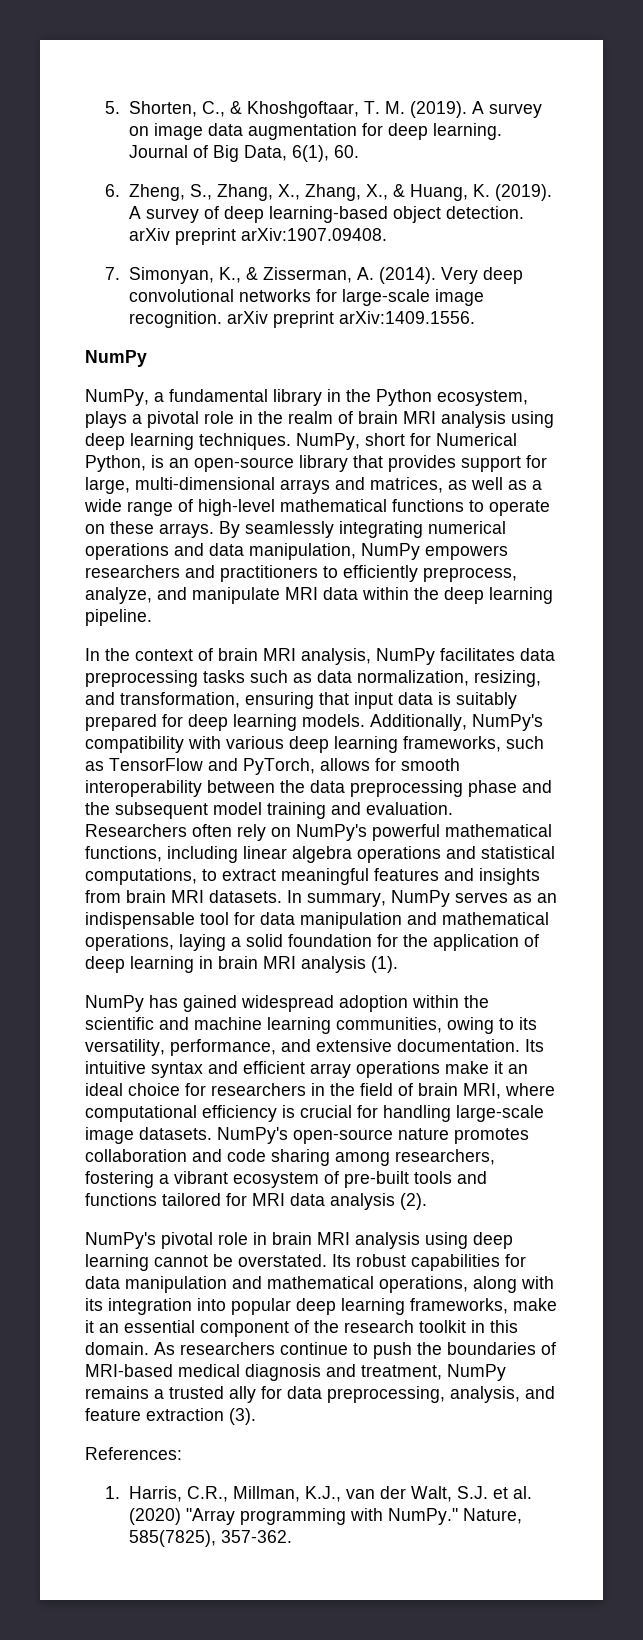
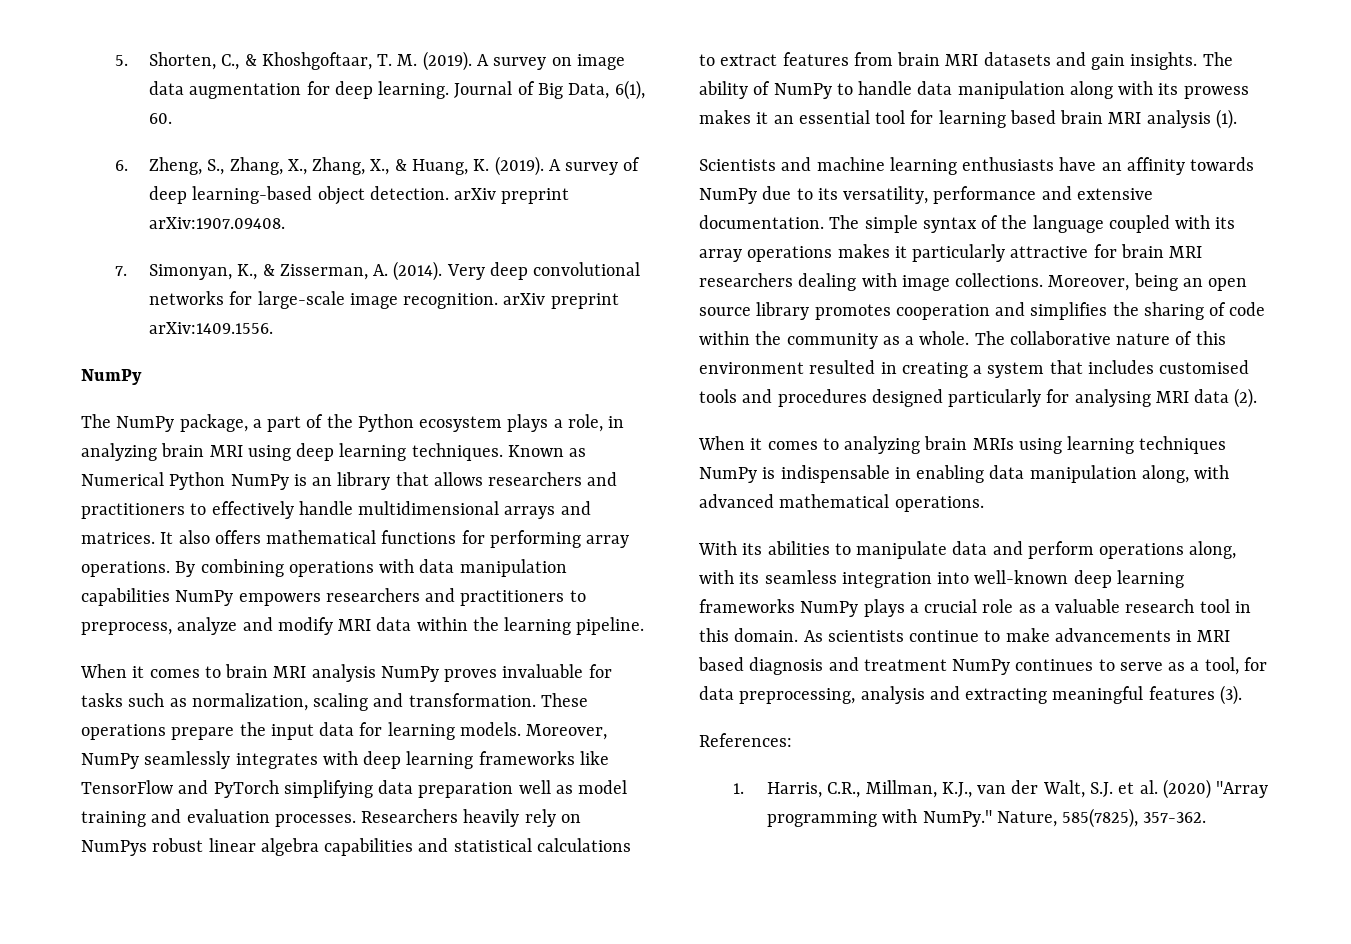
- NumPy, a fundamental library in the Python ecosystem, plays a pivotal role in the realm of brain MRI analysis using deep learning techniques.
+ The NumPy package, a part of the Python ecosystem plays a role, in analyzing brain MRI using deep learning techniques.
- NumPy, short for Numerical Python, is an open-source library that provides support for large, multi-dimensional arrays and matrices, as well as a wide range of high-level mathematical functions to operate on these arrays. By seamlessly integrating numerical operations and data manipulation, NumPy empowers researchers and practitioners to efficiently preprocess, analyze, and manipulate MRI data within the deep learning pipeline.
+ Known as Numerical Python NumPy is an library that allows researchers and practitioners to effectively handle multidimensional arrays and matrices. It also offers mathematical functions for performing array operations. By combining operations with data manipulation capabilities NumPy empowers researchers and practitioners to preprocess, analyze and modify MRI data within the learning pipeline.
- In the context of brain MRI analysis, NumPy facilitates data preprocessing tasks such as data normalization, resizing, and transformation, ensuring that input data is suitably prepared for deep learning models. Additionally, NumPy's compatibility with various deep learning frameworks, such as TensorFlow and PyTorch, allows for smooth interoperability between the data preprocessing phase and the subsequent model training and evaluation. Researchers often rely on NumPy's powerful mathematical functions, including linear algebra operations and statistical computations, to extract meaningful features and insights from brain MRI datasets. In summary, NumPy serves as an indispensable tool for data manipulation and mathematical operations, laying a solid foundation for the application of deep learning in brain MRI analysis (1).
- NumPy has gained widespread adoption within the scientific and machine learning communities, owing to its versatility, performance, and extensive documentation.
+ When it comes to brain MRI analysis NumPy proves invaluable for tasks such as normalization, scaling and transformation. These operations prepare the input data for learning models. Moreover, NumPy seamlessly integrates with deep learning frameworks like TensorFlow and PyTorch simplifying data preparation well as model training and evaluation processes. Researchers heavily rely on NumPys robust linear algebra capabilities and statistical calculations to extract features from brain MRI datasets and gain insights. The ability of NumPy to handle data manipulation along with its prowess makes it an essential tool for learning based brain MRI analysis (1).
+ Scientists and machine learning enthusiasts have an affinity towards NumPy due to its versatility, performance and extensive documentation.
- Its intuitive syntax and efficient array operations make it an ideal choice for researchers in the field of brain MRI, where computational efficiency is crucial for handling large-scale image datasets. NumPy's open-source nature promotes collaboration and code sharing among researchers, fostering a vibrant ecosystem of pre-built tools and functions tailored for MRI data analysis (2).
+ The simple syntax of the language coupled with its array operations makes it particularly attractive for brain MRI researchers dealing with image collections. Moreover, being an open source library promotes cooperation and simplifies the sharing of code within the community as a whole. The collaborative nature of this environment resulted in creating a system that includes customised tools and procedures designed particularly for analysing MRI data (2).
- NumPy's pivotal role in brain MRI analysis using deep learning cannot be overstated. Its robust capabilities for data manipulation and mathematical operations, along with its integration into popular deep learning frameworks, make it an essential component of the research toolkit in this domain.
+ When it comes to analyzing brain MRIs using learning techniques NumPy is indispensable in enabling data manipulation along, with advanced mathematical operations.
+ With its abilities to manipulate data and perform operations along, with its seamless integration into well-known deep learning frameworks NumPy plays a crucial role as a valuable research tool in this domain.
- As researchers continue to push the boundaries of MRI-based medical diagnosis and treatment, NumPy remains a trusted ally for data preprocessing, analysis, and feature extraction (3).
+ As scientists continue to make advancements in MRI based diagnosis and treatment NumPy continues to serve as a tool, for data preprocessing, analysis and extracting meaningful features (3).

